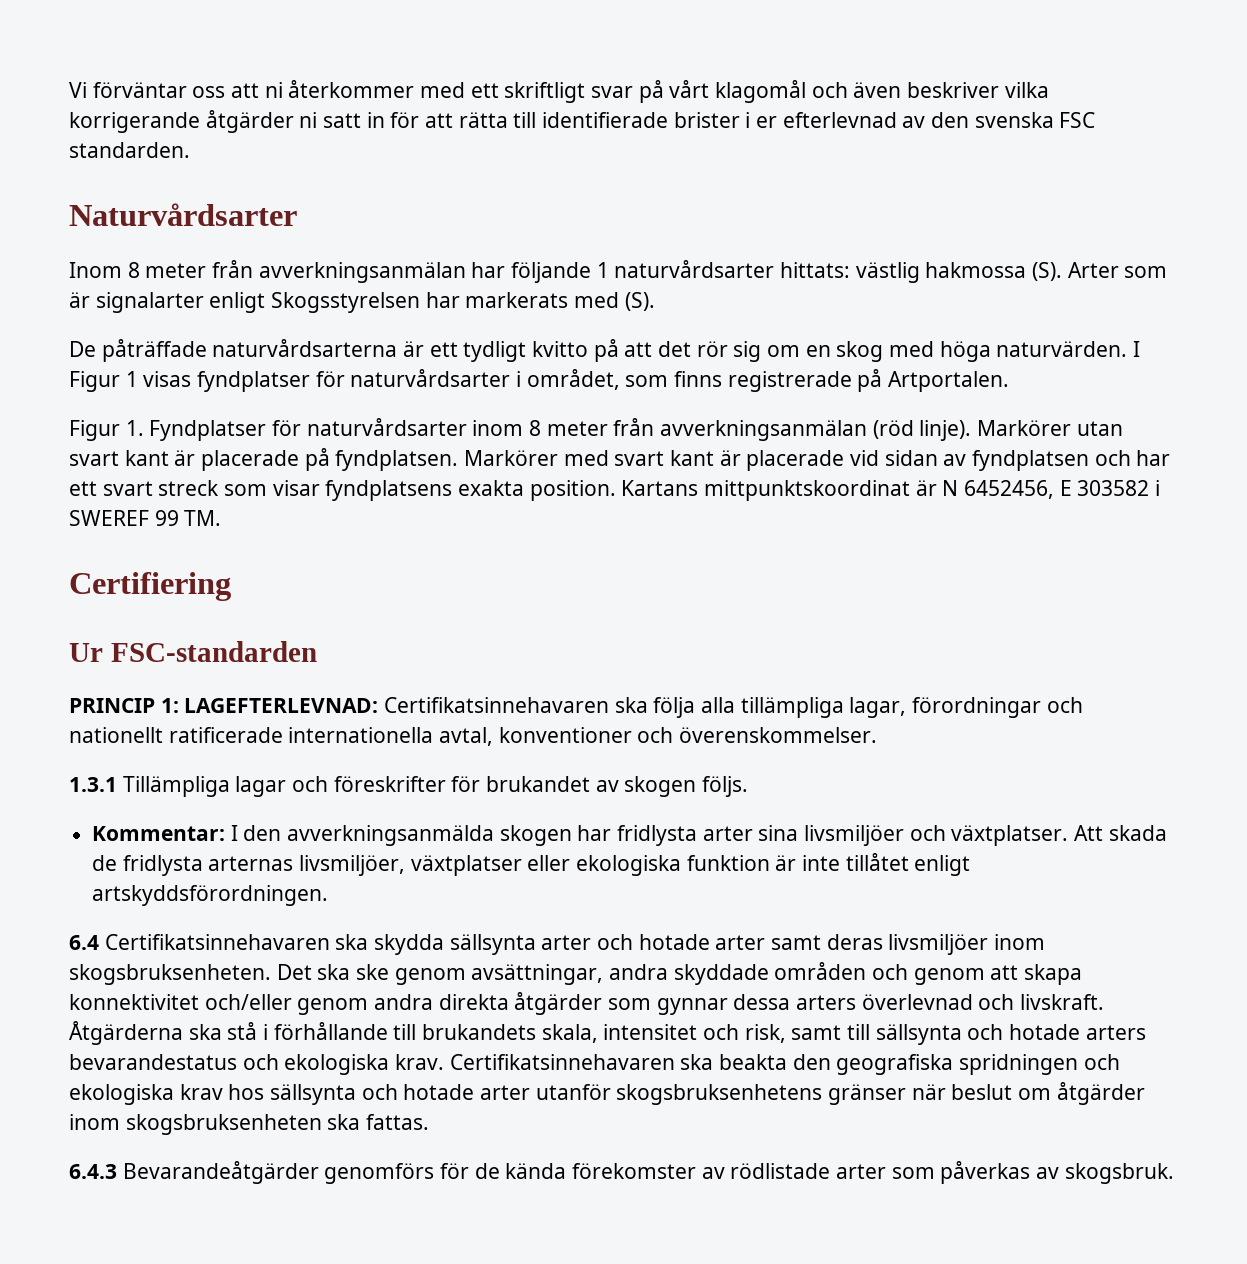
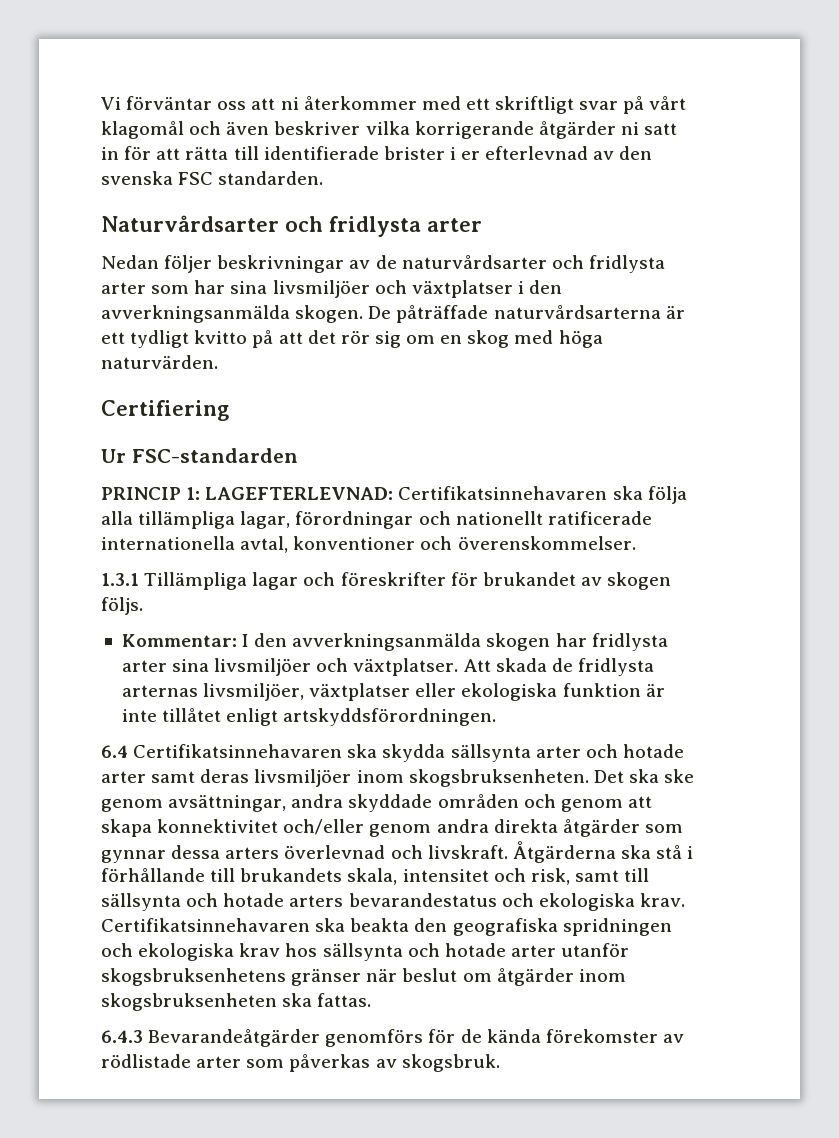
- Naturvårdsarter
- Inom 8 meter från avverkningsanmälan har följande 1 naturvårdsarter hittats: västlig hakmossa (S). Arter som är signalarter enligt Skogsstyrelsen har markerats med (S).
- De påträffade naturvårdsarterna är ett tydligt kvitto på att det rör sig om en skog med höga naturvärden. I Figur 1 visas fyndplatser för naturvårdsarter i området, som finns registrerade på Artportalen.
- Figur 1. Fyndplatser för naturvårdsarter inom 8 meter från avverkningsanmälan (röd linje). Markörer utan svart kant är placerade på fyndplatsen. Markörer med svart kant är placerade vid sidan av fyndplatsen och har ett svart streck som visar fyndplatsens exakta position. Kartans mittpunktskoordinat är N 6452456, E 303582 i SWEREF 99 TM.
+ Naturvårdsarter och fridlysta arter
+ Nedan följer beskrivningar av de naturvårdsarter och fridlysta arter som har sina livsmiljöer och växtplatser i den avverkningsanmälda skogen. De påträffade naturvårdsarterna är ett tydligt kvitto på att det rör sig om en skog med höga naturvärden.

